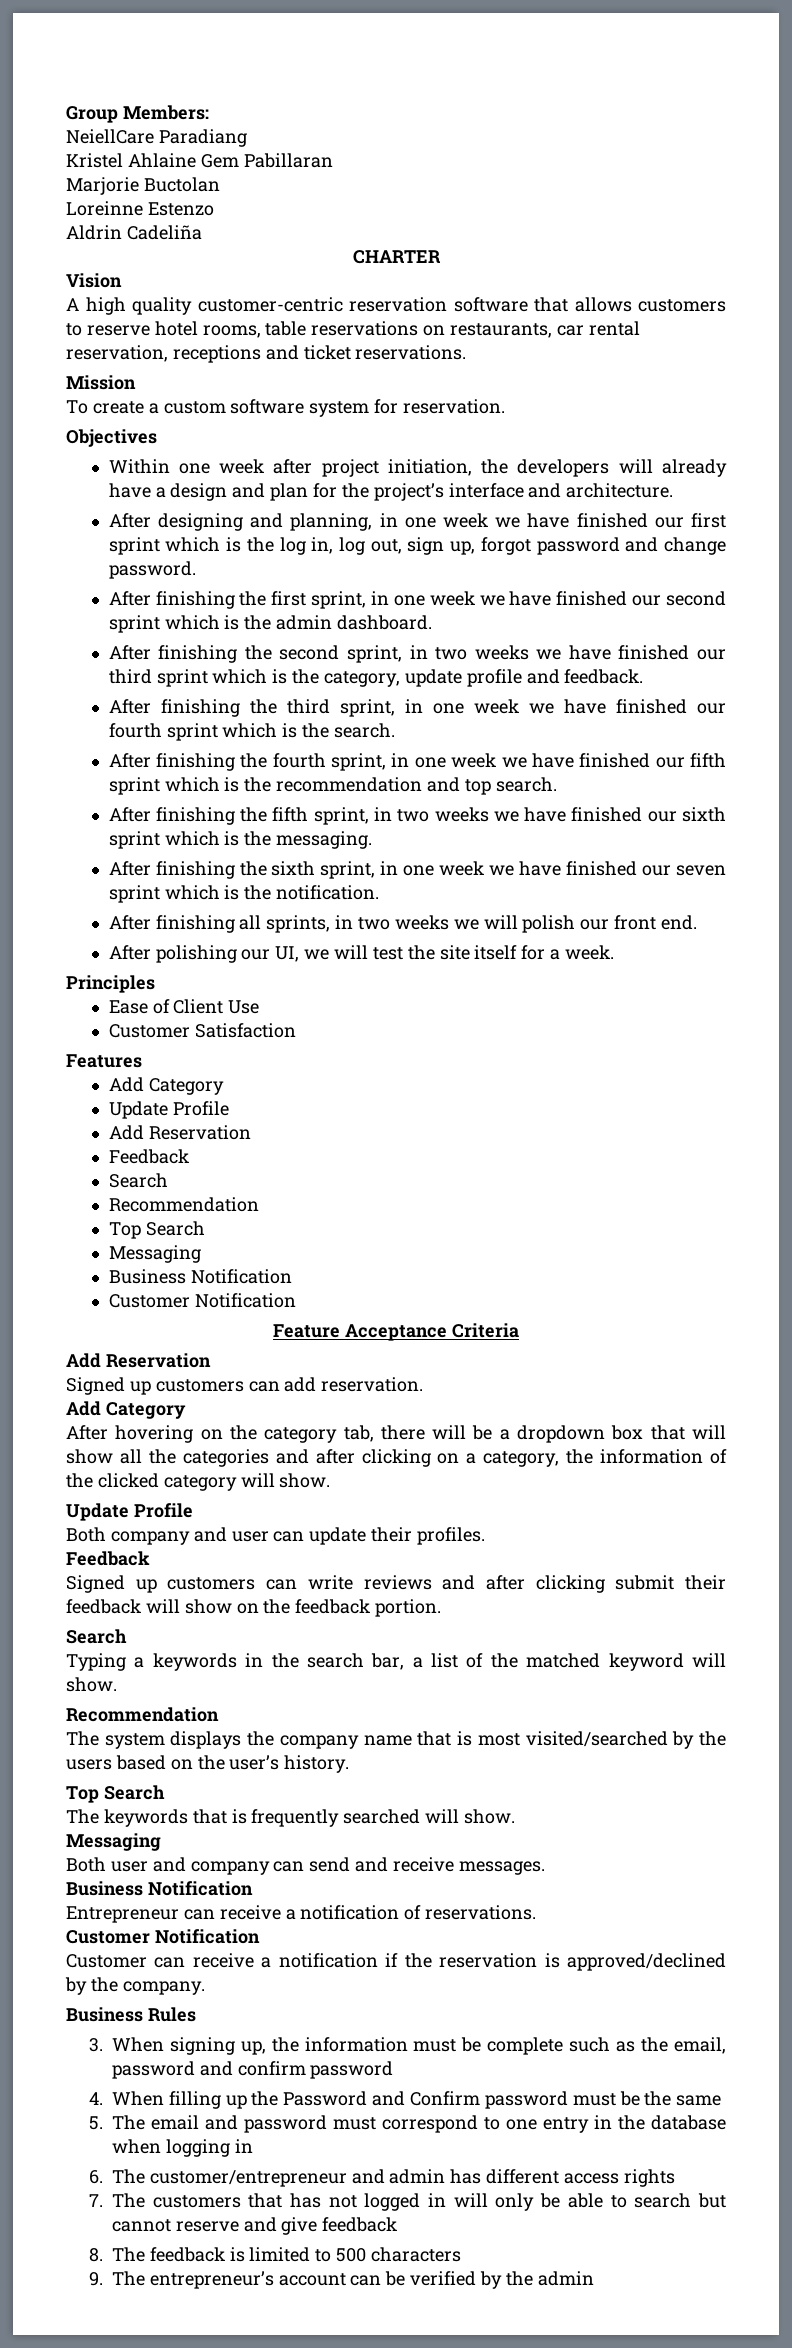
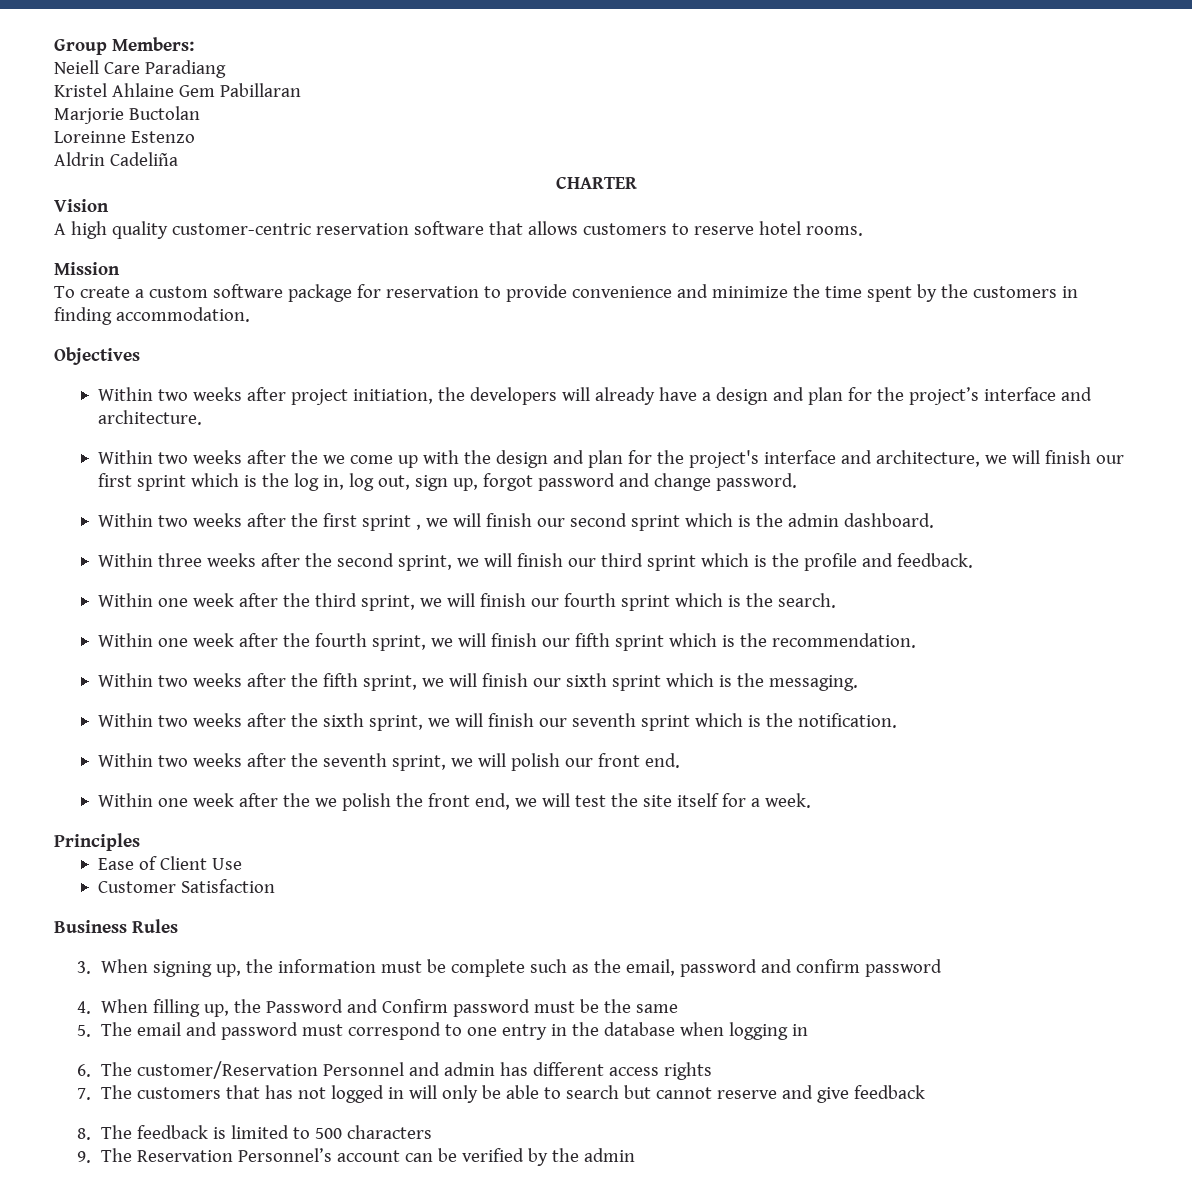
- NeiellCare Paradiang
+ Neiell Care Paradiang
- A high quality customer-centric reservation software that allows customers to reserve hotel rooms, table reservations on restaurants, car rental reservation, receptions and ticket reservations.
+ A high quality customer-centric reservation software that allows customers to reserve hotel rooms.
- To create a custom software system for reservation.
+ To create a custom software package for reservation to provide convenience and minimize the time spent by the customers in finding accommodation.
- Within one week after project initiation, the developers will already have a design and plan for the project’s interface and architecture.
+ Within two weeks after project initiation, the developers will already have a design and plan for the project’s interface and architecture.
- After designing and planning, in one week we have finished our first sprint which is the log in, log out, sign up, forgot password and change password.
+ Within two weeks after the we come up with the design and plan for the project's interface and architecture, we will finish our first sprint which is the log in, log out, sign up, forgot password and change password.
- After finishing the first sprint, in one week we have finished our second sprint which is the admin dashboard.
+ Within two weeks after the first sprint , we will finish our second sprint which is the admin dashboard.
- After finishing the second sprint, in two weeks we have finished our third sprint which is the category, update profile and feedback.
+ Within three weeks after the second sprint, we will finish our third sprint which is the profile and feedback.
- After finishing the third sprint, in one week we have finished our fourth sprint which is the search.
+ Within one week after the third sprint, we will finish our fourth sprint which is the search.
- After finishing the fourth sprint, in one week we have finished our fifth sprint which is the recommendation and top search.
- After finishing the fifth sprint, in two weeks we have finished our sixth sprint which is the messaging.
+ Within one week after the fourth sprint, we will finish our fifth sprint which is the recommendation.
+ Within two weeks after the fifth sprint, we will finish our sixth sprint which is the messaging.
- After finishing the sixth sprint, in one week we have finished our seven sprint which is the notification.
+ Within two weeks after the sixth sprint, we will finish our seventh sprint which is the notification.
- After finishing all sprints, in two weeks we will polish our front end.
+ Within two weeks after the seventh sprint, we will polish our front end.
- After polishing our UI, we will test the site itself for a week.
+ Within one week after the we polish the front end, we will test the site itself for a week.
- Features
- Add Category
- Update Profile
- Add Reservation
- Feedback
- Search
- Recommendation
- Top Search
- Messaging
- Business Notification
- Customer Notification
- Feature Acceptance Criteria
- Add Reservation
- Signed up customers can add reservation.
- Add Category
- After hovering on the category tab, there will be a dropdown box that will show all the categories and after clicking on a category, the information of the clicked category will show.
- Update Profile
- Both company and user can update their profiles.
- Feedback
- Signed up customers can write reviews and after clicking submit their feedback will show on the feedback portion.
- Search
- Typing a keywords in the search bar, a list of the matched keyword will show.
- Recommendation
- The system displays the company name that is most visited/searched by the users based on the user’s history.
- Top Search
- The keywords that is frequently searched will show.
- Messaging
- Both user and company can send and receive messages.
- Business Notification
- Entrepreneur can receive a notification of reservations.
- Customer Notification
- Customer can receive a notification if the reservation is approved/declined by the company.
- 4. When filling up the Password and Confirm password must be the same
+ 4. When filling up, the Password and Confirm password must be the same
- 6. The customer/entrepreneur and admin has different access rights
+ 6. The customer/Reservation Personnel and admin has different access rights
- 9. The entrepreneur’s account can be verified by the admin
+ 9. The Reservation Personnel’s account can be verified by the admin

